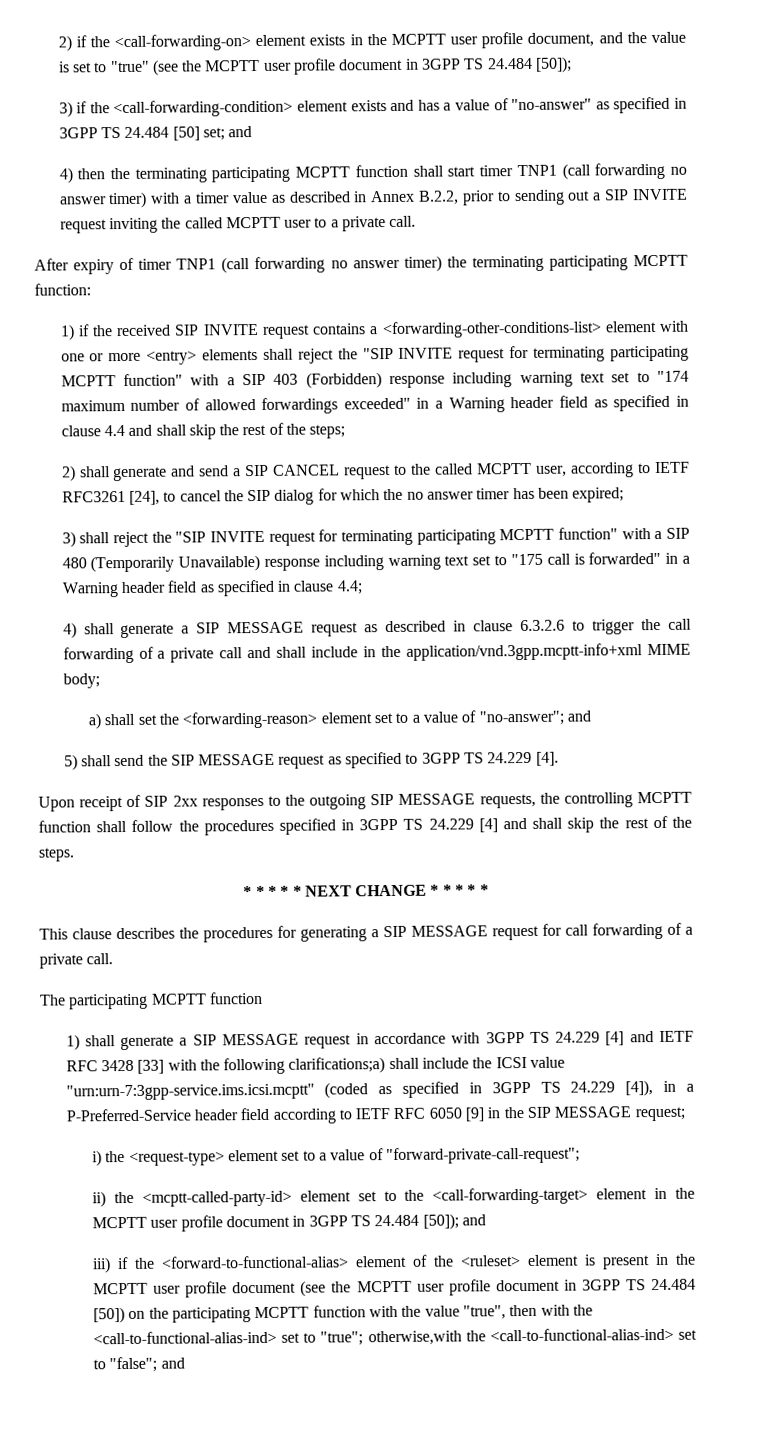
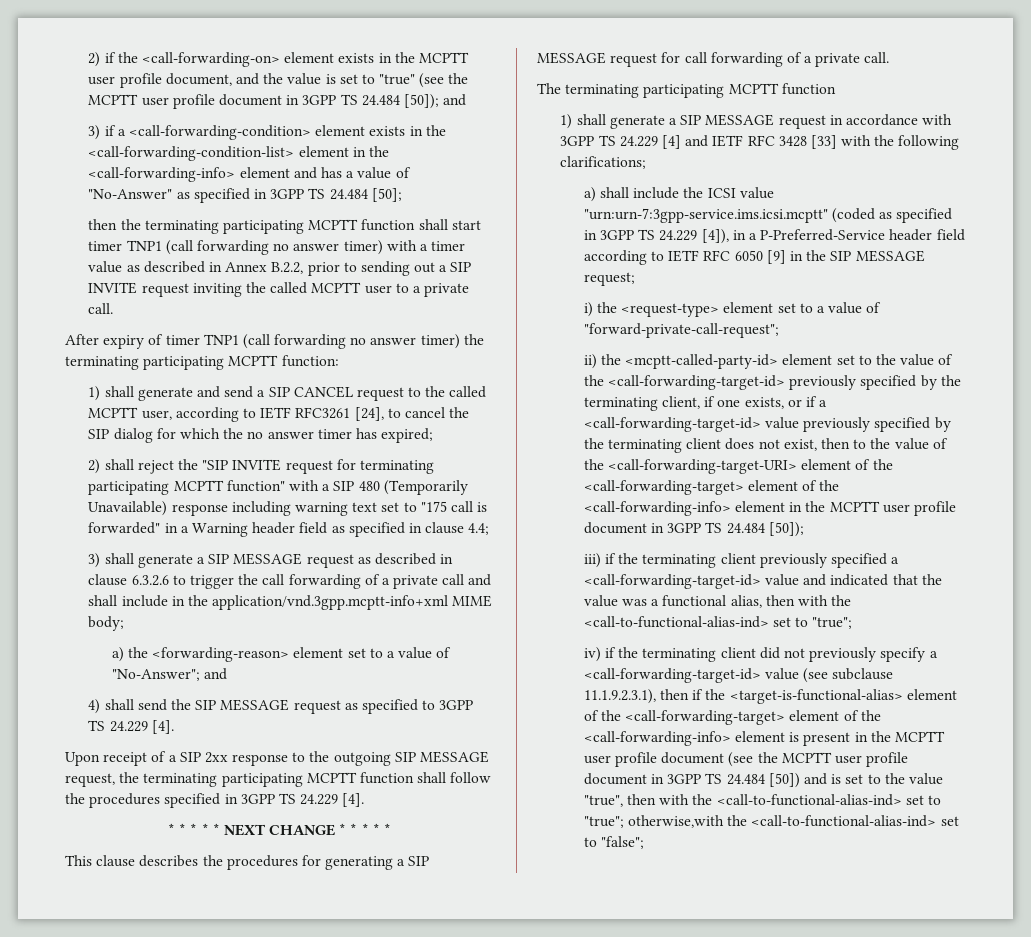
- 2) if the <call-forwarding-on> element exists in the MCPTT user profile document, and the value is set to "true" (see the MCPTT user profile document in 3GPP TS 24.484 [50]);
+ 2) if the <call-forwarding-on> element exists in the MCPTT user profile document, and the value is set to "true" (see the MCPTT user profile document in 3GPP TS 24.484 [50]); and
- 3) if the <call-forwarding-condition> element exists and has a value of "no-answer" as specified in 3GPP TS 24.484 [50] set; and
- 4) then the terminating participating MCPTT function shall start timer TNP1 (call forwarding no answer timer) with a timer value as described in Annex B.2.2, prior to sending out a SIP INVITE request inviting the called MCPTT user to a private call.
+ 3) if a <call-forwarding-condition> element exists in the <call-forwarding-condition-list> element in the <call-forwarding-info> element and has a value of "No-Answer" as specified in 3GPP TS 24.484 [50];
+ then the terminating participating MCPTT function shall start timer TNP1 (call forwarding no answer timer) with a timer value as described in Annex B.2.2, prior to sending out a SIP INVITE request inviting the called MCPTT user to a private call.
- 1) if the received SIP INVITE request contains a <forwarding-other-conditions-list> element with one or more <entry> elements shall reject the "SIP INVITE request for terminating participating MCPTT function" with a SIP 403 (Forbidden) response including warning text set to "174 maximum number of allowed forwardings exceeded" in a Warning header field as specified in clause 4.4 and shall skip the rest of the steps;
- 2) shall generate and send a SIP CANCEL request to the called MCPTT user, according to IETF RFC3261 [24], to cancel the SIP dialog for which the no answer timer has been expired;
+ 1) shall generate and send a SIP CANCEL request to the called MCPTT user, according to IETF RFC3261 [24], to cancel the SIP dialog for which the no answer timer has expired;
- 3) shall reject the "SIP INVITE request for terminating participating MCPTT function" with a SIP 480 (Temporarily Unavailable) response including warning text set to "175 call is forwarded" in a Warning header field as specified in clause 4.4;
+ 2) shall reject the "SIP INVITE request for terminating participating MCPTT function" with a SIP 480 (Temporarily Unavailable) response including warning text set to "175 call is forwarded" in a Warning header field as specified in clause 4.4;
- 4) shall generate a SIP MESSAGE request as described in clause 6.3.2.6 to trigger the call forwarding of a private call and shall include in the application/vnd.3gpp.mcptt-info+xml MIME body;
+ 3) shall generate a SIP MESSAGE request as described in clause 6.3.2.6 to trigger the call forwarding of a private call and shall include in the application/vnd.3gpp.mcptt-info+xml MIME body;
- a) shall set the <forwarding-reason> element set to a value of "no-answer"; and
- 5) shall send the SIP MESSAGE request as specified to 3GPP TS 24.229 [4].
+ a) the <forwarding-reason> element set to a value of "No-Answer"; and
+ 4) shall send the SIP MESSAGE request as specified to 3GPP TS 24.229 [4].
- Upon receipt of SIP 2xx responses to the outgoing SIP MESSAGE requests, the controlling MCPTT function shall follow the procedures specified in 3GPP TS 24.229 [4] and shall skip the rest of the steps.
+ Upon receipt of a SIP 2xx response to the outgoing SIP MESSAGE request, the terminating participating MCPTT function shall follow the procedures specified in 3GPP TS 24.229 [4].
- The participating MCPTT function
+ The terminating participating MCPTT function
- 1) shall generate a SIP MESSAGE request in accordance with 3GPP TS 24.229 [4] and IETF RFC 3428 [33] with the following clarifications;a) shall include the ICSI value "urn:urn-7:3gpp-service.ims.icsi.mcptt" (coded as specified in 3GPP TS 24.229 [4]), in a P-Preferred-Service header field according to IETF RFC 6050 [9] in the SIP MESSAGE request;
+ 1) shall generate a SIP MESSAGE request in accordance with 3GPP TS 24.229 [4] and IETF RFC 3428 [33] with the following clarifications;
+ a) shall include the ICSI value "urn:urn-7:3gpp-service.ims.icsi.mcptt" (coded as specified in 3GPP TS 24.229 [4]), in a P-Preferred-Service header field according to IETF RFC 6050 [9] in the SIP MESSAGE request;
- ii) the <mcptt-called-party-id> element set to the <call-forwarding-target> element in the MCPTT user profile document in 3GPP TS 24.484 [50]); and
+ ii) the <mcptt-called-party-id> element set to the value of the <call-forwarding-target-id> previously specified by the terminating client, if one exists, or if a <call-forwarding-target-id> value previously specified by the terminating client does not exist, then to the value of the <call-forwarding-target-URI> element of the <call-forwarding-target> element of the <call-forwarding-info> element in the MCPTT user profile document in 3GPP TS 24.484 [50]);
- iii) if the <forward-to-functional-alias> element of the <ruleset> element is present in the MCPTT user profile document (see the MCPTT user profile document in 3GPP TS 24.484 [50]) on the participating MCPTT function with the value "true", then with the <call-to-functional-alias-ind> set to "true"; otherwise,with the <call-to-functional-alias-ind> set to "false"; and
+ iii) if the terminating client previously specified a <call-forwarding-target-id> value and indicated that the value was a functional alias, then with the <call-to-functional-alias-ind> set to "true";
+ iv) if the terminating client did not previously specify a <call-forwarding-target-id> value (see subclause 11.1.9.2.3.1), then if the <target-is-functional-alias> element of the <call-forwarding-target> element of the <call-forwarding-info> element is present in the MCPTT user profile document (see the MCPTT user profile document in 3GPP TS 24.484 [50]) and is set to the value "true", then with the <call-to-functional-alias-ind> set to "true"; otherwise,with the <call-to-functional-alias-ind> set to "false";

